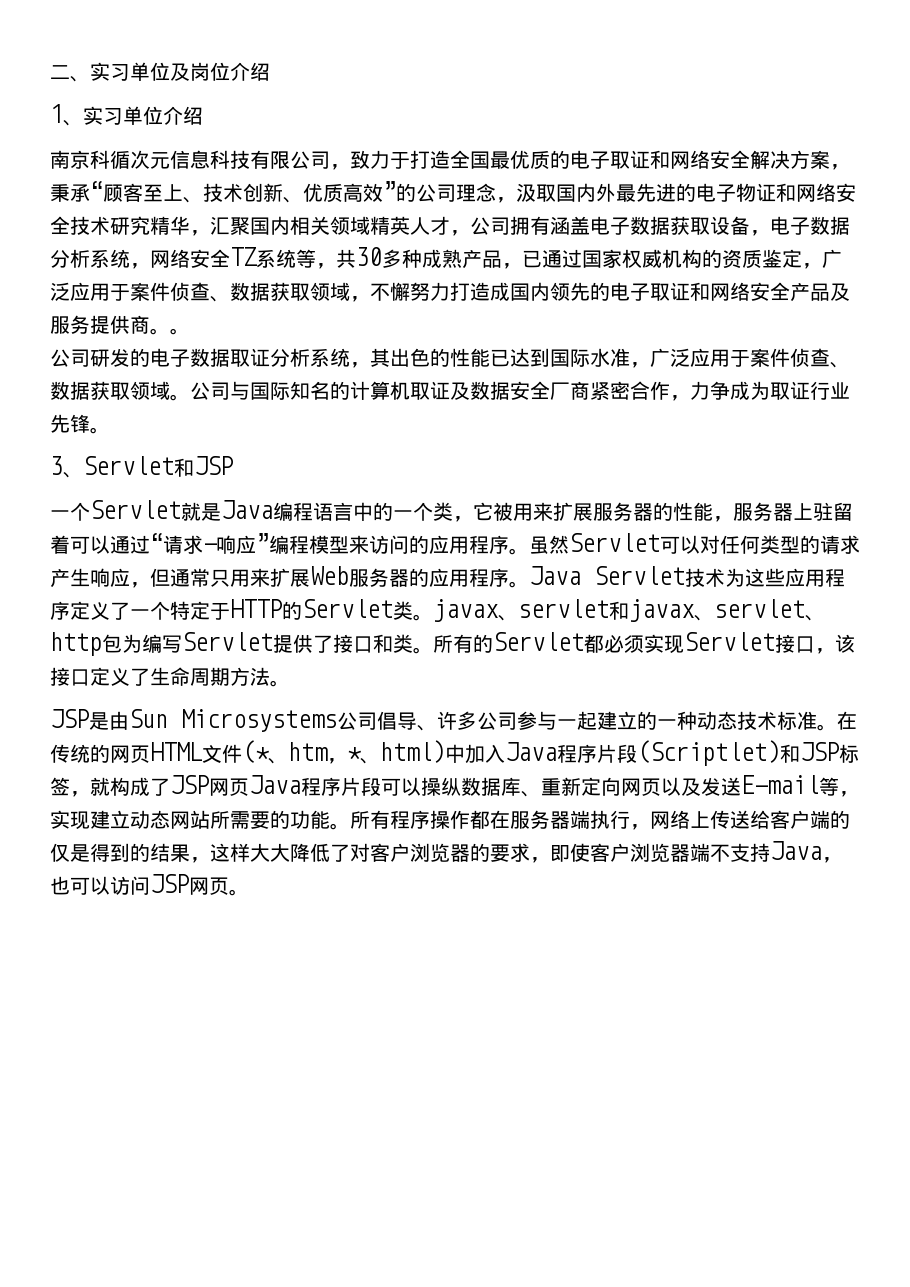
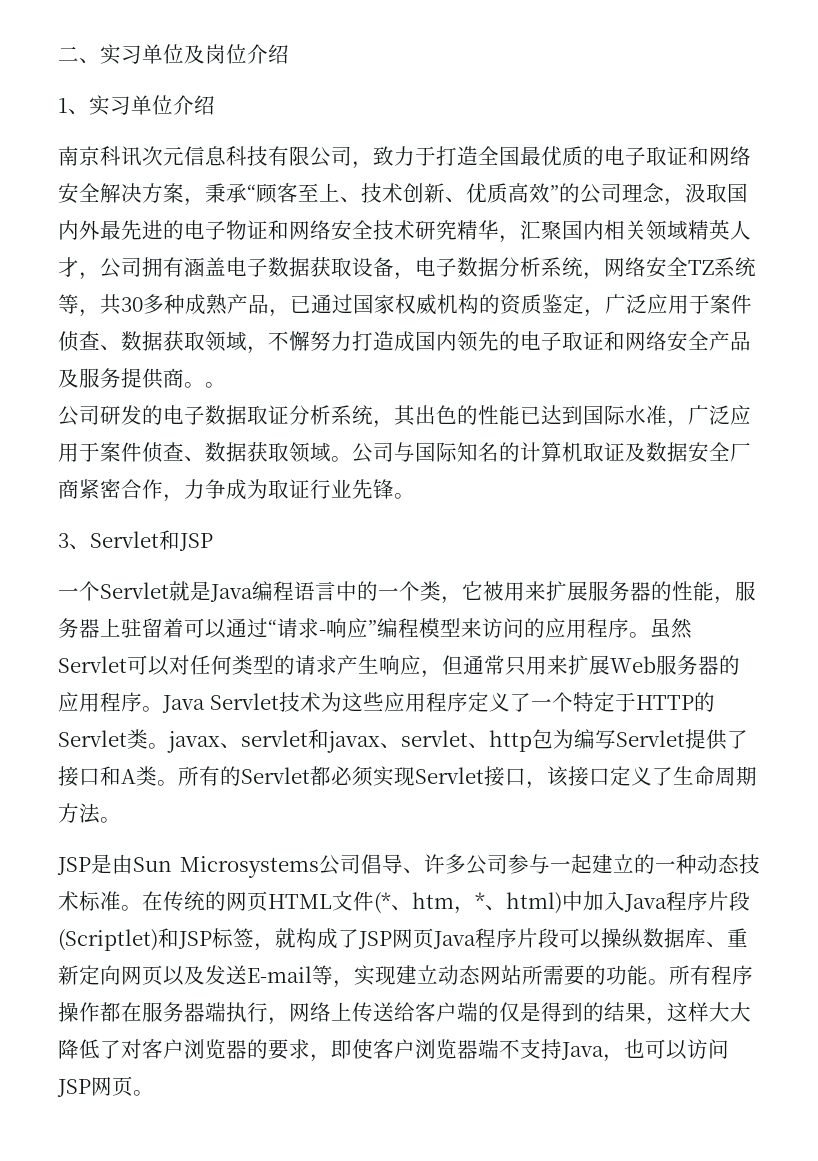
- 南京科循次元信息科技有限公司，致力于打造全国最优质的电子取证和网络安全解决方案，秉承“顾客至上、技术创新、优质高效”的公司理念，汲取国内外最先进的电子物证和网络安全技术研究精华，汇聚国内相关领域精英人才，公司拥有涵盖电子数据获取设备，电子数据分析系统，网络安全TZ系统等，共30多种成熟产品，已通过国家权威机构的资质鉴定，广泛应用于案件侦查、数据获取领域，不懈努力打造成国内领先的电子取证和网络安全产品及服务提供商。
+ 南京科讯次元信息科技有限公司，致力于打造全国最优质的电子取证和网络安全解决方案，秉承“顾客至上、技术创新、优质高效”的公司理念，汲取国内外最先进的电子物证和网络安全技术研究精华，汇聚国内相关领域精英人才，公司拥有涵盖电子数据获取设备，电子数据分析系统，网络安全TZ系统等，共30多种成熟产品，已通过国家权威机构的资质鉴定，广泛应用于案件侦查、数据获取领域，不懈努力打造成国内领先的电子取证和网络安全产品及服务提供商。
- Java Servlet技术为这些应用程序定义了一个特定于HTTP的Servlet类。javax、servlet和javax、servlet、http包为编写Servlet提供了接口和类。
+ Java Servlet技术为这些应用程序定义了一个特定于HTTP的Servlet类。javax、servlet和javax、servlet、http包为编写Servlet提供了接口和A类。

